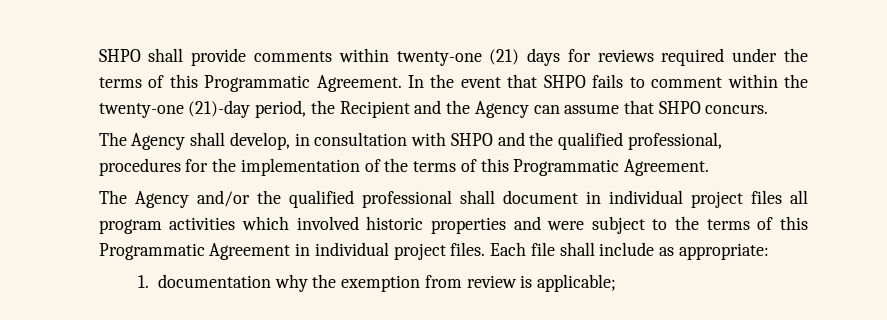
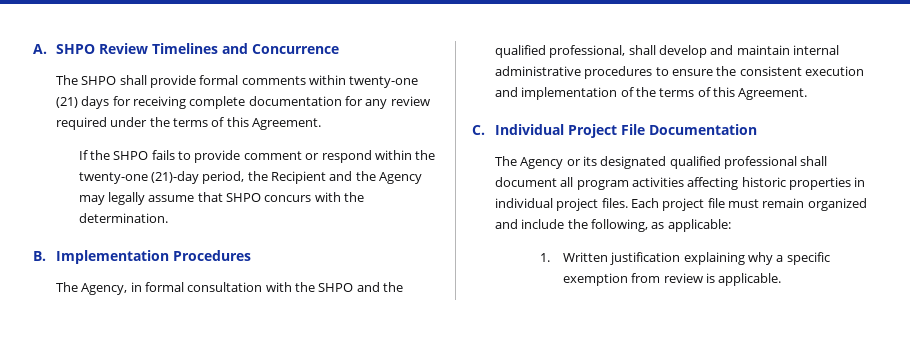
- SHPO shall provide comments within twenty-one (21) days for reviews required under the terms of this Programmatic Agreement. In the event that SHPO fails to comment within the twenty-one (21)-day period, the Recipient and the Agency can assume that SHPO concurs.
- The Agency shall develop, in consultation with SHPO and the qualified professional, procedures for the implementation of the terms of this Programmatic Agreement.
- The Agency and/or the qualified professional shall document in individual project files all program activities which involved historic properties and were subject to the terms of this Programmatic Agreement in individual project files.
+ A. SHPO Review Timelines and Concurrence
+ The SHPO shall provide formal comments within twenty-one (21) days for receiving complete documentation for any review required under the terms of this Agreement.
+ If the SHPO fails to provide comment or respond within the twenty-one (21)-day period, the Recipient and the Agency may legally assume that SHPO concurs with the determination.
+ B. Implementation Procedures
+ The Agency, in formal consultation with the SHPO and the qualified professional, shall develop and maintain internal administrative procedures to ensure the consistent execution and implementation of the terms of this Agreement.
+ C. Individual Project File Documentation
+ The Agency or its designated qualified professional shall document all program activities affecting historic properties in individual project files.
- Each file shall include as appropriate:
- 1. documentation why the exemption from review is applicable;
+ Each project file must remain organized and include the following, as applicable:
+ 1. Written justification explaining why a specific exemption from review is applicable.

